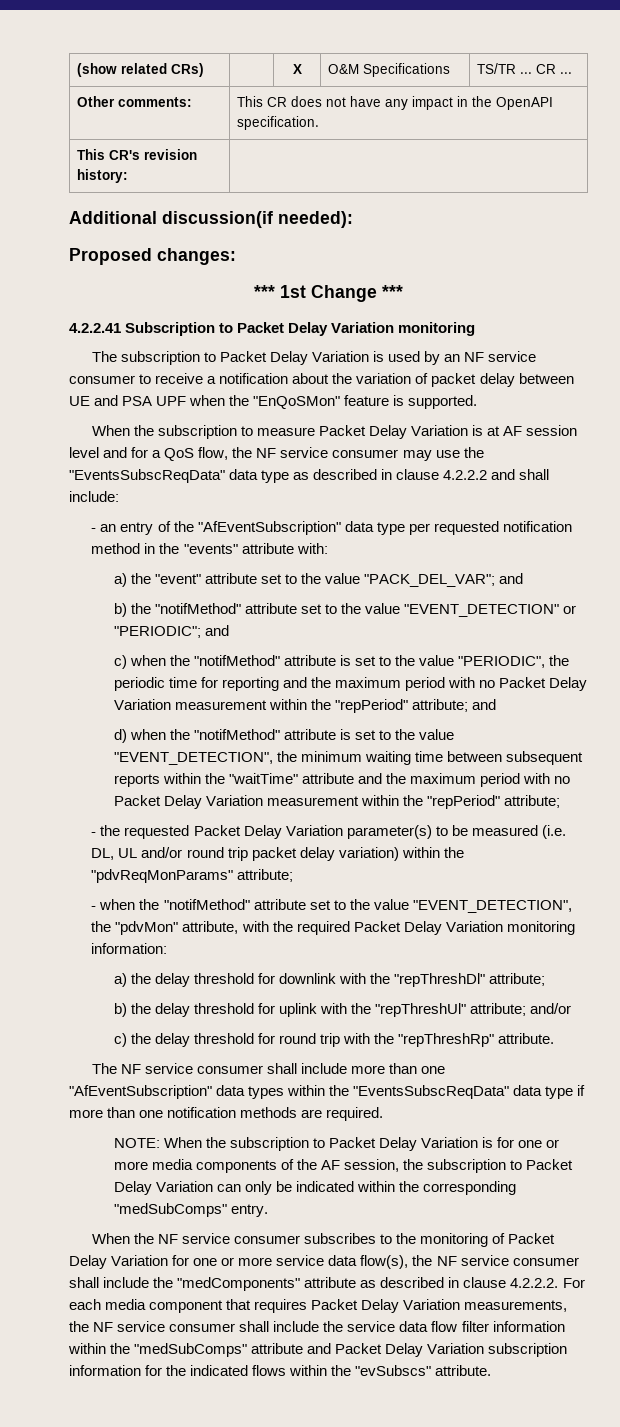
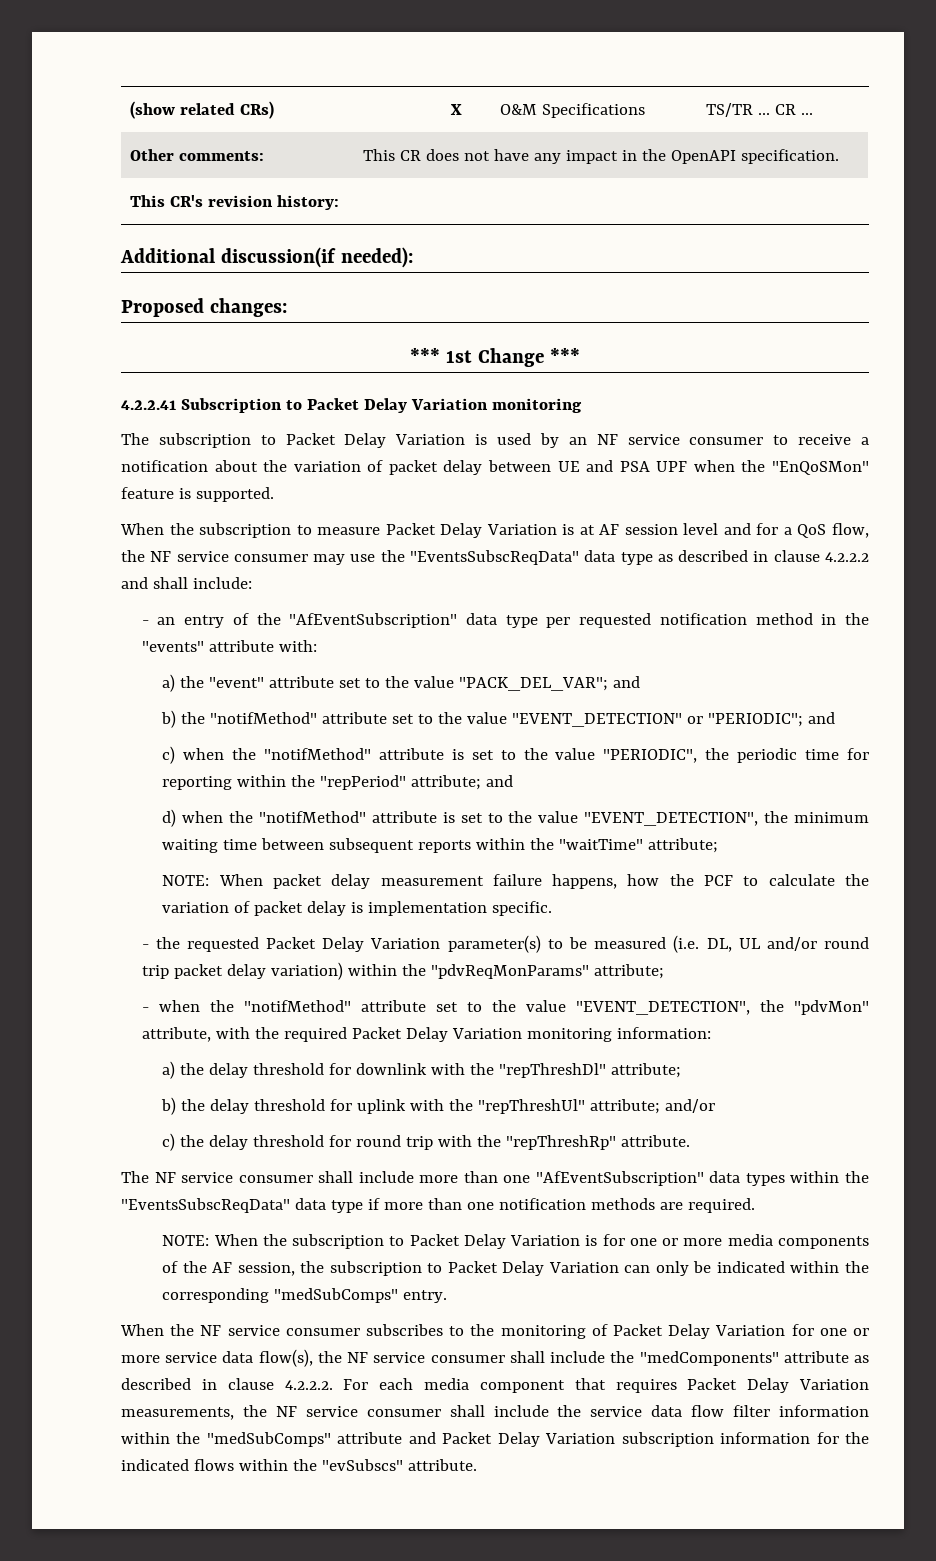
- c) when the "notifMethod" attribute is set to the value "PERIODIC", the periodic time for reporting and the maximum period with no Packet Delay Variation measurement within the "repPeriod" attribute; and
+ c) when the "notifMethod" attribute is set to the value "PERIODIC", the periodic time for reporting within the "repPeriod" attribute; and
- d) when the "notifMethod" attribute is set to the value "EVENT_DETECTION", the minimum waiting time between subsequent reports within the "waitTime" attribute and the maximum period with no Packet Delay Variation measurement within the "repPeriod" attribute;
+ d) when the "notifMethod" attribute is set to the value "EVENT_DETECTION", the minimum waiting time between subsequent reports within the "waitTime" attribute;
+ NOTE: When packet delay measurement failure happens, how the PCF to calculate the variation of packet delay is implementation specific.

